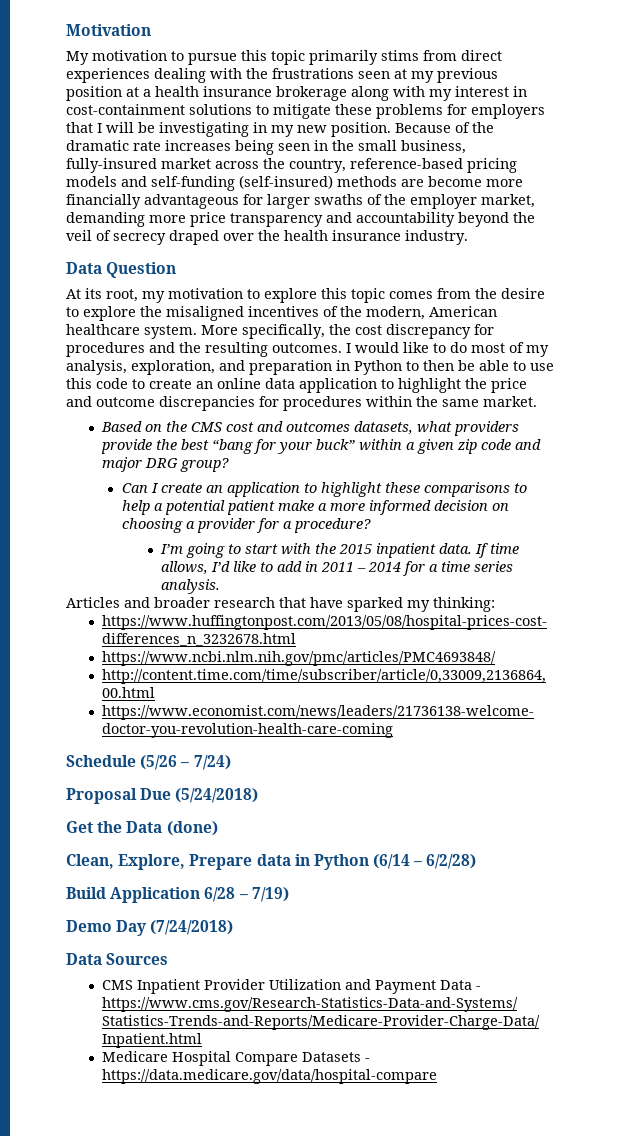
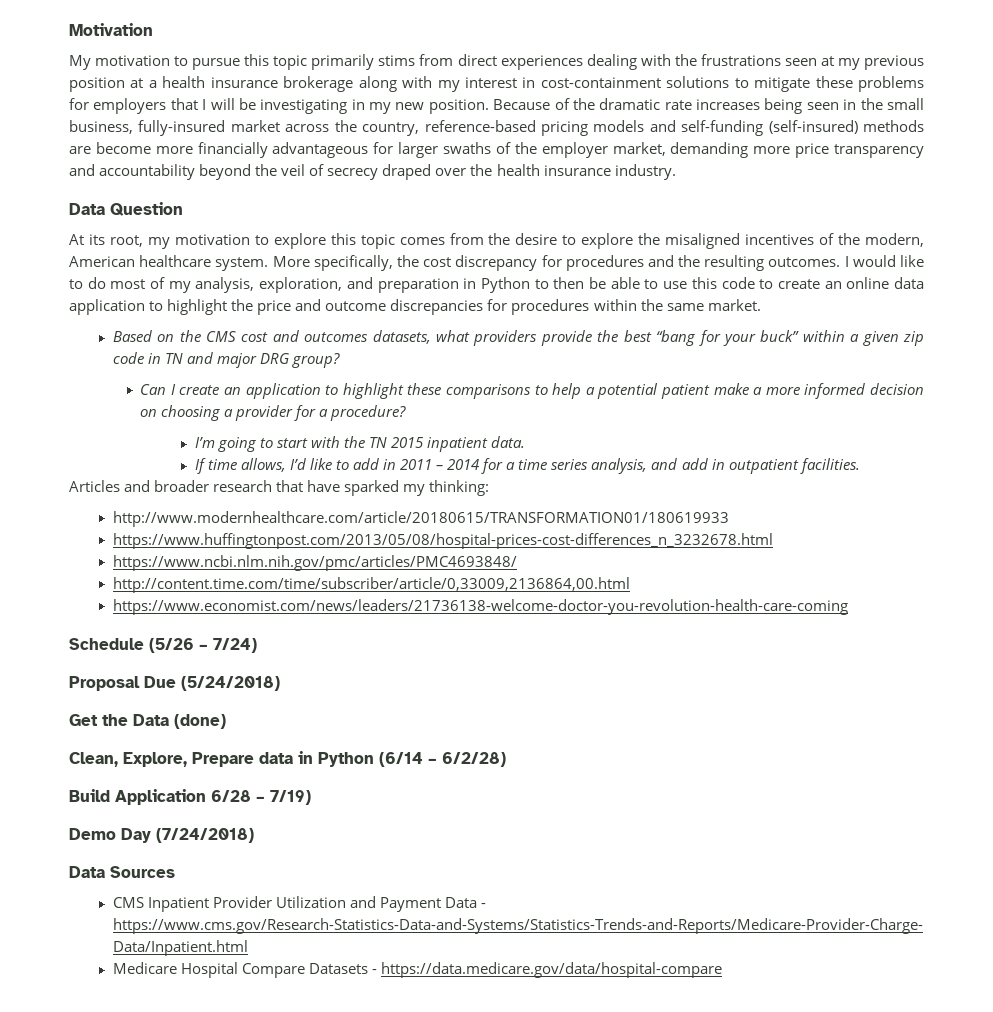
- Based on the CMS cost and outcomes datasets, what providers provide the best “bang for your buck” within a given zip code and major DRG group?
+ Based on the CMS cost and outcomes datasets, what providers provide the best “bang for your buck” within a given zip code in TN and major DRG group?
- I’m going to start with the 2015 inpatient data. If time allows, I’d like to add in 2011 – 2014 for a time series analysis.
+ I’m going to start with the TN 2015 inpatient data.
+ If time allows, I’d like to add in 2011 – 2014 for a time series analysis, and add in outpatient facilities.
+ http://www.modernhealthcare.com/article/20180615/TRANSFORMATION01/180619933

